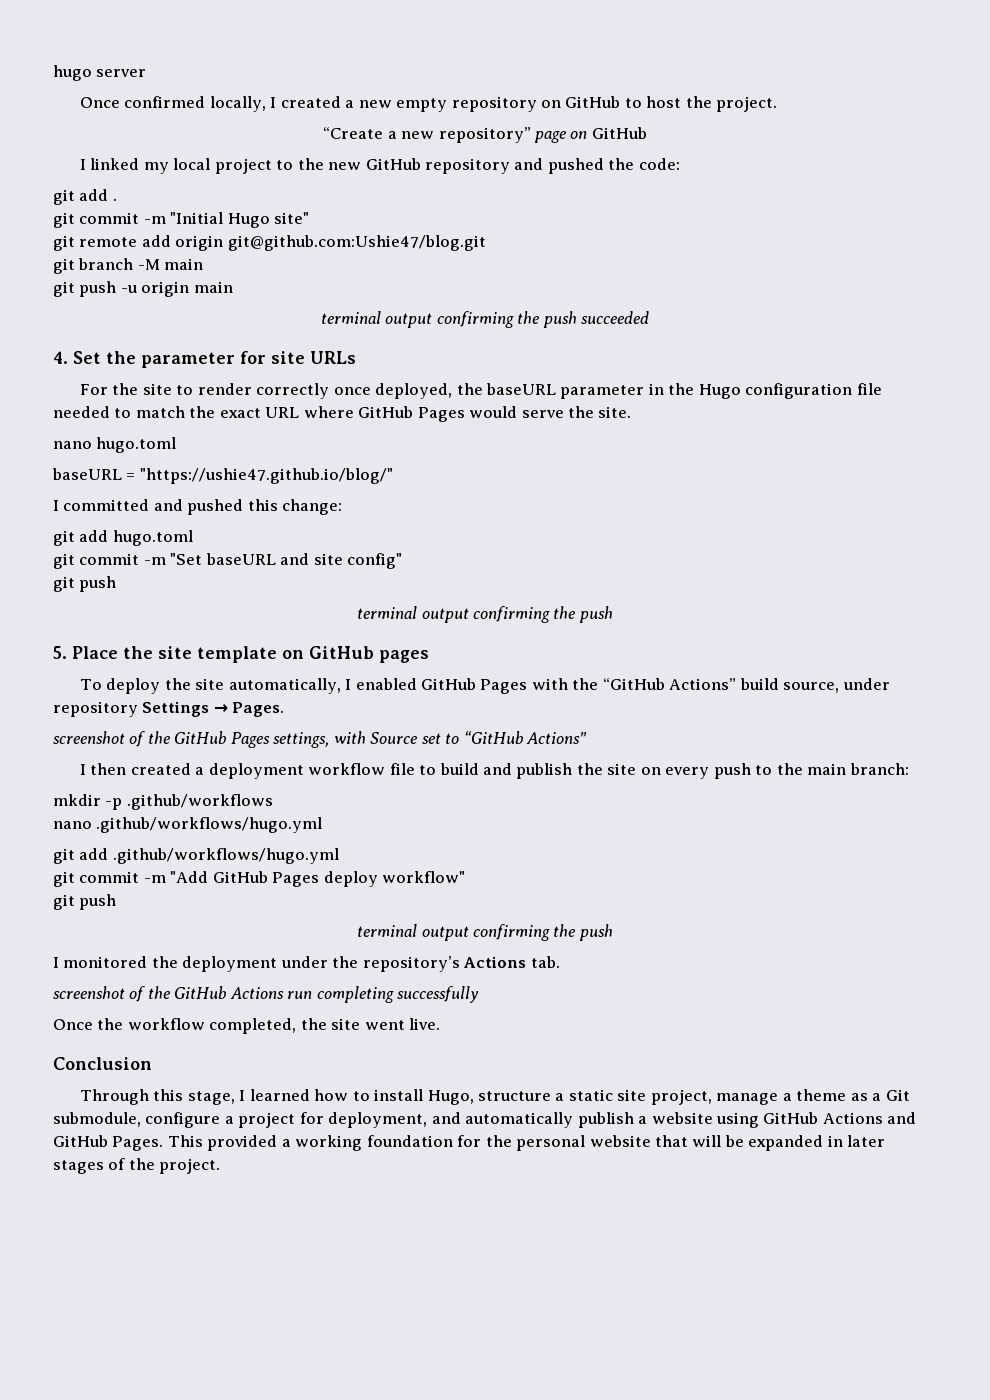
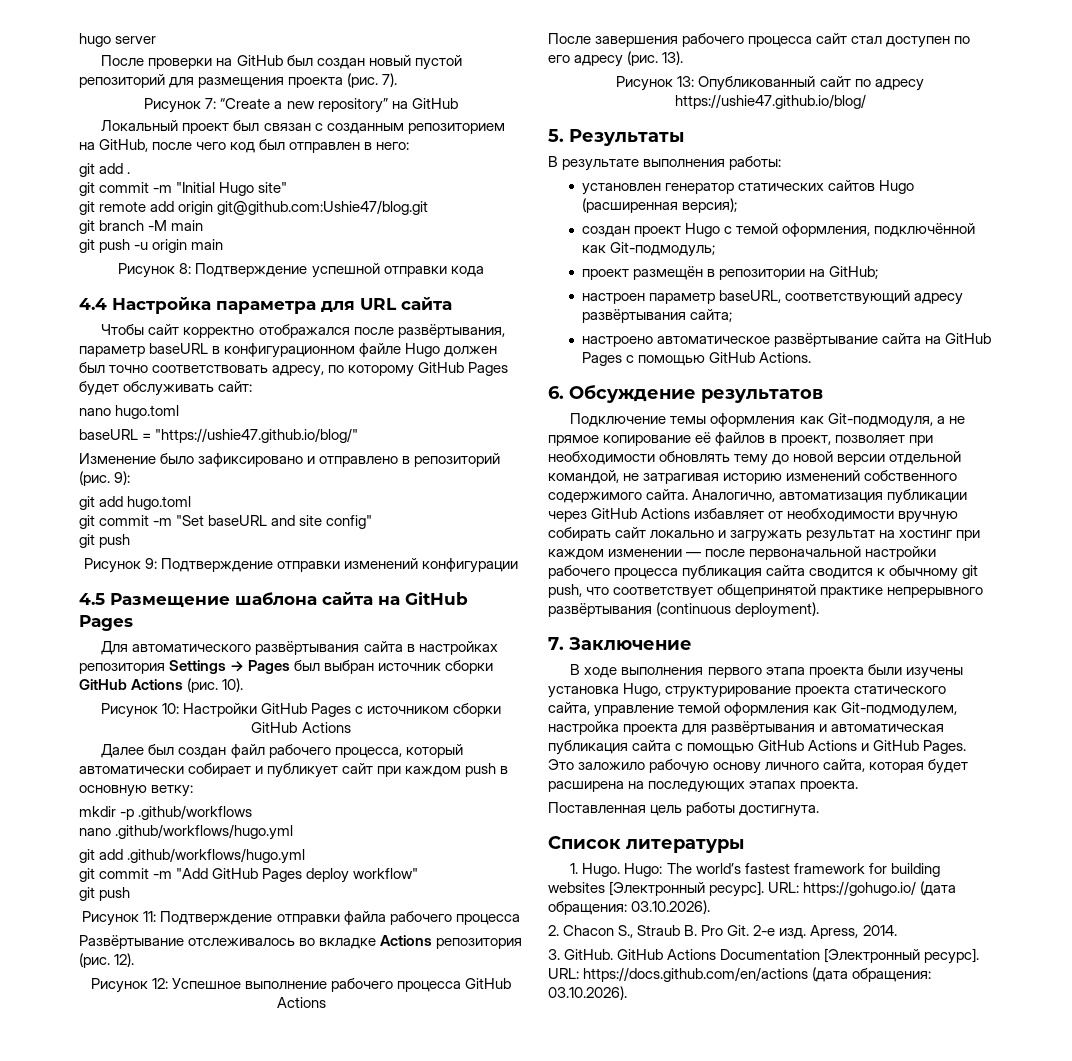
- Once confirmed locally, I created a new empty repository on GitHub to host the project.
- “Create a new repository” page on GitHub
+ После проверки на GitHub был создан новый пустой репозиторий для размещения проекта (рис. 7).
+ Рисунок 7: “Create a new repository” на GitHub
- I linked my local project to the new GitHub repository and pushed the code:
+ Локальный проект был связан с созданным репозиторием на GitHub, после чего код был отправлен в него:
- terminal output confirming the push succeeded
- 4. Set the parameter for site URLs
- For the site to render correctly once deployed, the baseURL parameter in the Hugo configuration file needed to match the exact URL where GitHub Pages would serve the site.
+ Рисунок 8: Подтверждение успешной отправки кода
+ 4.4 Настройка параметра для URL сайта
+ Чтобы сайт корректно отображался после развёртывания, параметр baseURL в конфигурационном файле Hugo должен был точно соответствовать адресу, по которому GitHub Pages будет обслуживать сайт:
- I committed and pushed this change:
+ Изменение было зафиксировано и отправлено в репозиторий (рис. 9):
  git commit -m "Set baseURL and site config"
  git push
- terminal output confirming the push
- 5. Place the site template on GitHub pages
- To deploy the site automatically, I enabled GitHub Pages with the “GitHub Actions” build source, under repository Settings → Pages.
- screenshot of the GitHub Pages settings, with Source set to “GitHub Actions”
- I then created a deployment workflow file to build and publish the site on every push to the main branch:
+ Рисунок 9: Подтверждение отправки изменений конфигурации
+ 4.5 Размещение шаблона сайта на GitHub Pages
+ Для автоматического развёртывания сайта в настройках репозитория Settings → Pages был выбран источник сборки GitHub Actions (рис. 10).
+ Рисунок 10: Настройки GitHub Pages с источником сборки GitHub Actions
+ Далее был создан файл рабочего процесса, который автоматически собирает и публикует сайт при каждом push в основную ветку:
  git commit -m "Add GitHub Pages deploy workflow"
  git push
- terminal output confirming the push
- I monitored the deployment under the repository’s Actions tab.
- screenshot of the GitHub Actions run completing successfully
- Once the workflow completed, the site went live.
- Conclusion
- Through this stage, I learned how to install Hugo, structure a static site project, manage a theme as a Git submodule, configure a project for deployment, and automatically publish a website using GitHub Actions and GitHub Pages. This provided a working foundation for the personal website that will be expanded in later stages of the project.
+ Рисунок 11: Подтверждение отправки файла рабочего процесса
+ Развёртывание отслеживалось во вкладке Actions репозитория (рис. 12).
+ Рисунок 12: Успешное выполнение рабочего процесса GitHub Actions
+ После завершения рабочего процесса сайт стал доступен по его адресу (рис. 13).
+ Рисунок 13: Опубликованный сайт по адресу https://ushie47.github.io/blog/
+ 5. Результаты
+ В результате выполнения работы:
+ установлен генератор статических сайтов Hugo (расширенная версия);
+ создан проект Hugo с темой оформления, подключённой как Git-подмодуль;
+ проект размещён в репозитории на GitHub;
+ настроен параметр baseURL, соответствующий адресу развёртывания сайта;
+ настроено автоматическое развёртывание сайта на GitHub Pages с помощью GitHub Actions.
+ 6. Обсуждение результатов
+ Подключение темы оформления как Git-подмодуля, а не прямое копирование её файлов в проект, позволяет при необходимости обновлять тему до новой версии отдельной командой, не затрагивая историю изменений собственного содержимого сайта. Аналогично, автоматизация публикации через GitHub Actions избавляет от необходимости вручную собирать сайт локально и загружать результат на хостинг при каждом изменении — после первоначальной настройки рабочего процесса публикация сайта сводится к обычному git push, что соответствует общепринятой практике непрерывного развёртывания (continuous deployment).
+ 7. Заключение
+ В ходе выполнения первого этапа проекта были изучены установка Hugo, структурирование проекта статического сайта, управление темой оформления как Git-подмодулем, настройка проекта для развёртывания и автоматическая публикация сайта с помощью GitHub Actions и GitHub Pages. Это заложило рабочую основу личного сайта, которая будет расширена на последующих этапах проекта.
+ Поставленная цель работы достигнута.
+ Список литературы
+ 1. Hugo. Hugo: The world’s fastest framework for building websites [Электронный ресурс]. URL: https://gohugo.io/ (дата обращения: 03.10.2026).
+ 2. Chacon S., Straub B. Pro Git. 2-е изд. Apress, 2014.
+ 3. GitHub. GitHub Actions Documentation [Электронный ресурс]. URL: https://docs.github.com/en/actions (дата обращения: 03.10.2026).

